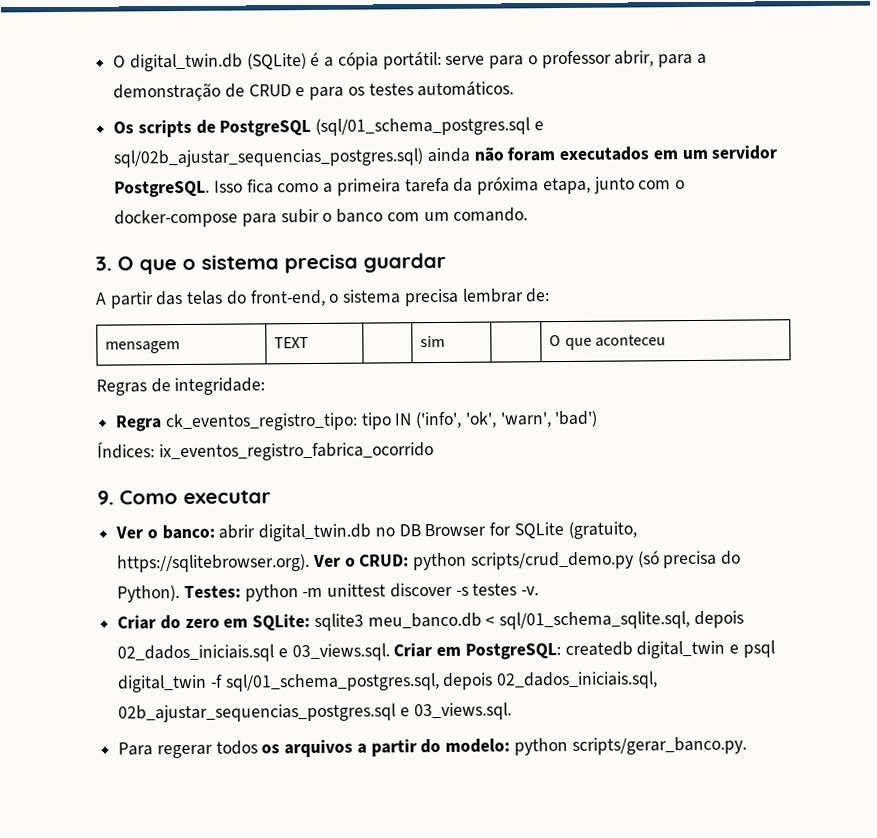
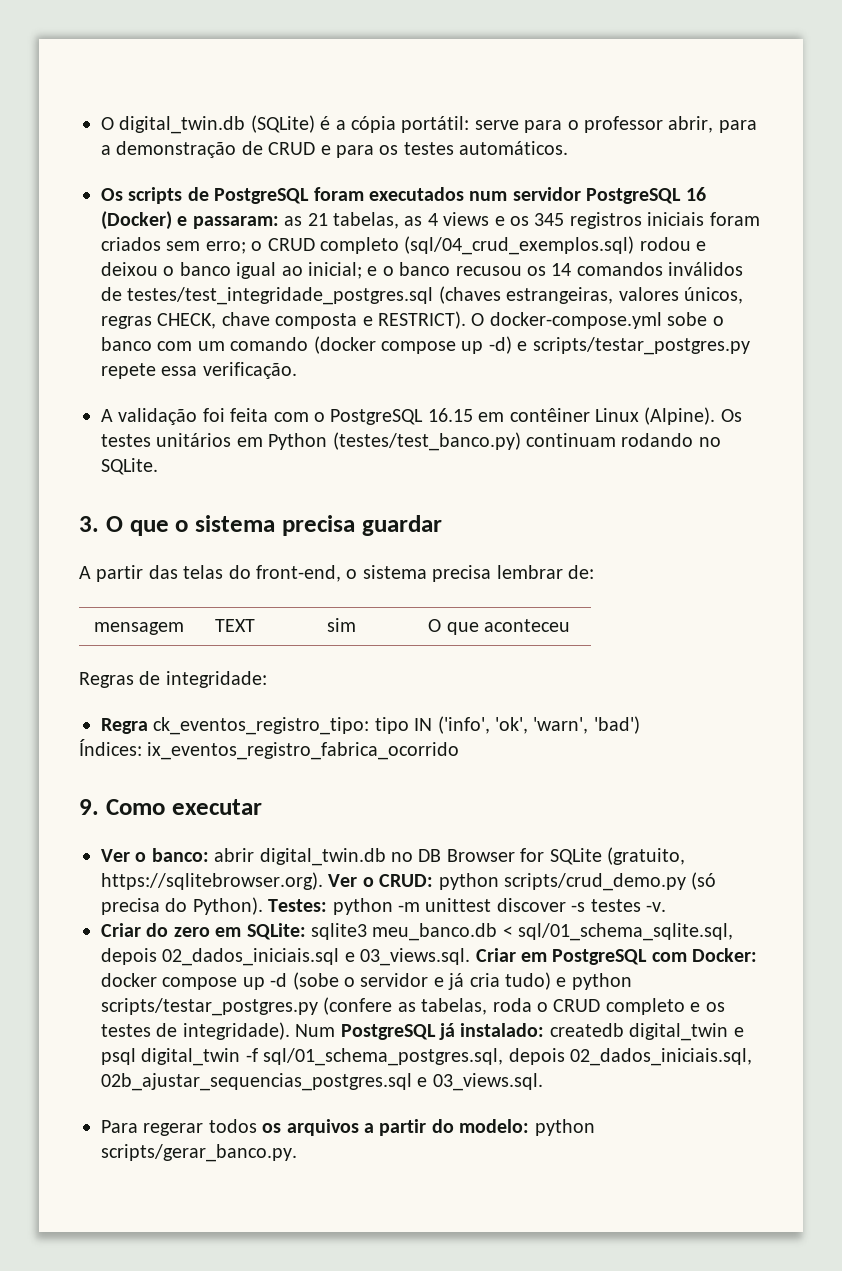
- Os scripts de PostgreSQL (sql/01_schema_postgres.sql e sql/02b_ajustar_sequencias_postgres.sql) ainda não foram executados em um servidor PostgreSQL. Isso fica como a primeira tarefa da próxima etapa, junto com o docker-compose para subir o banco com um comando.
+ Os scripts de PostgreSQL foram executados num servidor PostgreSQL 16 (Docker) e passaram: as 21 tabelas, as 4 views e os 345 registros iniciais foram criados sem erro; o CRUD completo (sql/04_crud_exemplos.sql) rodou e deixou o banco igual ao inicial; e o banco recusou os 14 comandos inválidos de testes/test_integridade_postgres.sql (chaves estrangeiras, valores únicos, regras CHECK, chave composta e RESTRICT). O docker-compose.yml sobe o banco com um comando (docker compose up -d) e scripts/testar_postgres.py repete essa verificação.
+ A validação foi feita com o PostgreSQL 16.15 em contêiner Linux (Alpine). Os testes unitários em Python (testes/test_banco.py) continuam rodando no SQLite.
- Criar do zero em SQLite: sqlite3 meu_banco.db < sql/01_schema_sqlite.sql, depois 02_dados_iniciais.sql e 03_views.sql. Criar em PostgreSQL: createdb digital_twin e psql digital_twin -f sql/01_schema_postgres.sql, depois 02_dados_iniciais.sql, 02b_ajustar_sequencias_postgres.sql e 03_views.sql.
+ Criar do zero em SQLite: sqlite3 meu_banco.db < sql/01_schema_sqlite.sql, depois 02_dados_iniciais.sql e 03_views.sql. Criar em PostgreSQL com Docker: docker compose up -d (sobe o servidor e já cria tudo) e python scripts/testar_postgres.py (confere as tabelas, roda o CRUD completo e os testes de integridade). Num PostgreSQL já instalado: createdb digital_twin e psql digital_twin -f sql/01_schema_postgres.sql, depois 02_dados_iniciais.sql, 02b_ajustar_sequencias_postgres.sql e 03_views.sql.

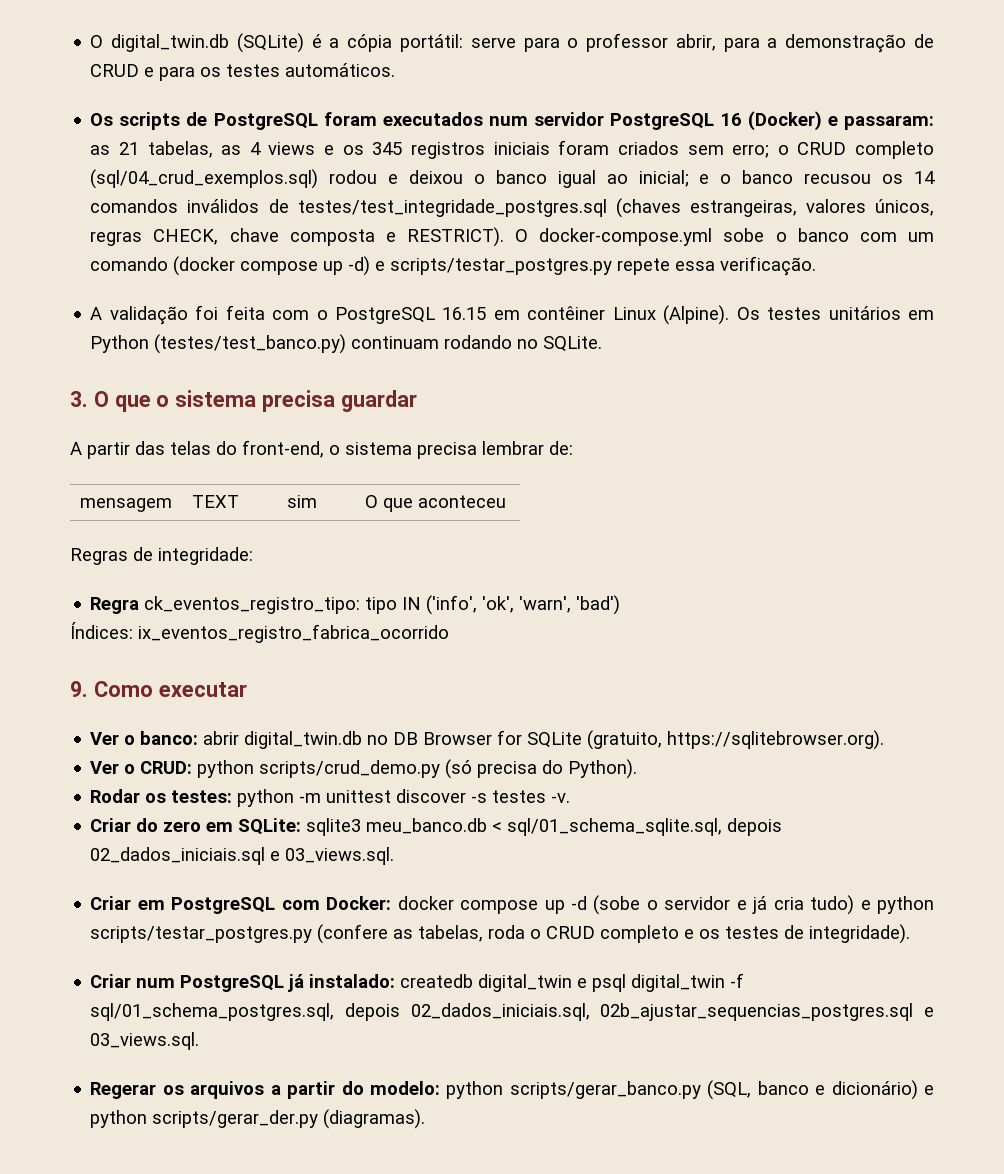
- Ver o banco: abrir digital_twin.db no DB Browser for SQLite (gratuito, https://sqlitebrowser.org). Ver o CRUD: python scripts/crud_demo.py (só precisa do Python). Testes: python -m unittest discover -s testes -v.
+ Ver o banco: abrir digital_twin.db no DB Browser for SQLite (gratuito, https://sqlitebrowser.org).
+ Ver o CRUD: python scripts/crud_demo.py (só precisa do Python).
+ Rodar os testes: python -m unittest discover -s testes -v.
- Criar do zero em SQLite: sqlite3 meu_banco.db < sql/01_schema_sqlite.sql, depois 02_dados_iniciais.sql e 03_views.sql. Criar em PostgreSQL com Docker: docker compose up -d (sobe o servidor e já cria tudo) e python scripts/testar_postgres.py (confere as tabelas, roda o CRUD completo e os testes de integridade). Num PostgreSQL já instalado: createdb digital_twin e psql digital_twin -f sql/01_schema_postgres.sql, depois 02_dados_iniciais.sql, 02b_ajustar_sequencias_postgres.sql e 03_views.sql.
+ Criar do zero em SQLite: sqlite3 meu_banco.db < sql/01_schema_sqlite.sql, depois 02_dados_iniciais.sql e 03_views.sql.
+ Criar em PostgreSQL com Docker: docker compose up -d (sobe o servidor e já cria tudo) e python scripts/testar_postgres.py (confere as tabelas, roda o CRUD completo e os testes de integridade).
+ Criar num PostgreSQL já instalado: createdb digital_twin e psql digital_twin -f sql/01_schema_postgres.sql, depois 02_dados_iniciais.sql, 02b_ajustar_sequencias_postgres.sql e 03_views.sql.
- Para regerar todos os arquivos a partir do modelo: python scripts/gerar_banco.py.
+ Regerar os arquivos a partir do modelo: python scripts/gerar_banco.py (SQL, banco e dicionário) e python scripts/gerar_der.py (diagramas).

